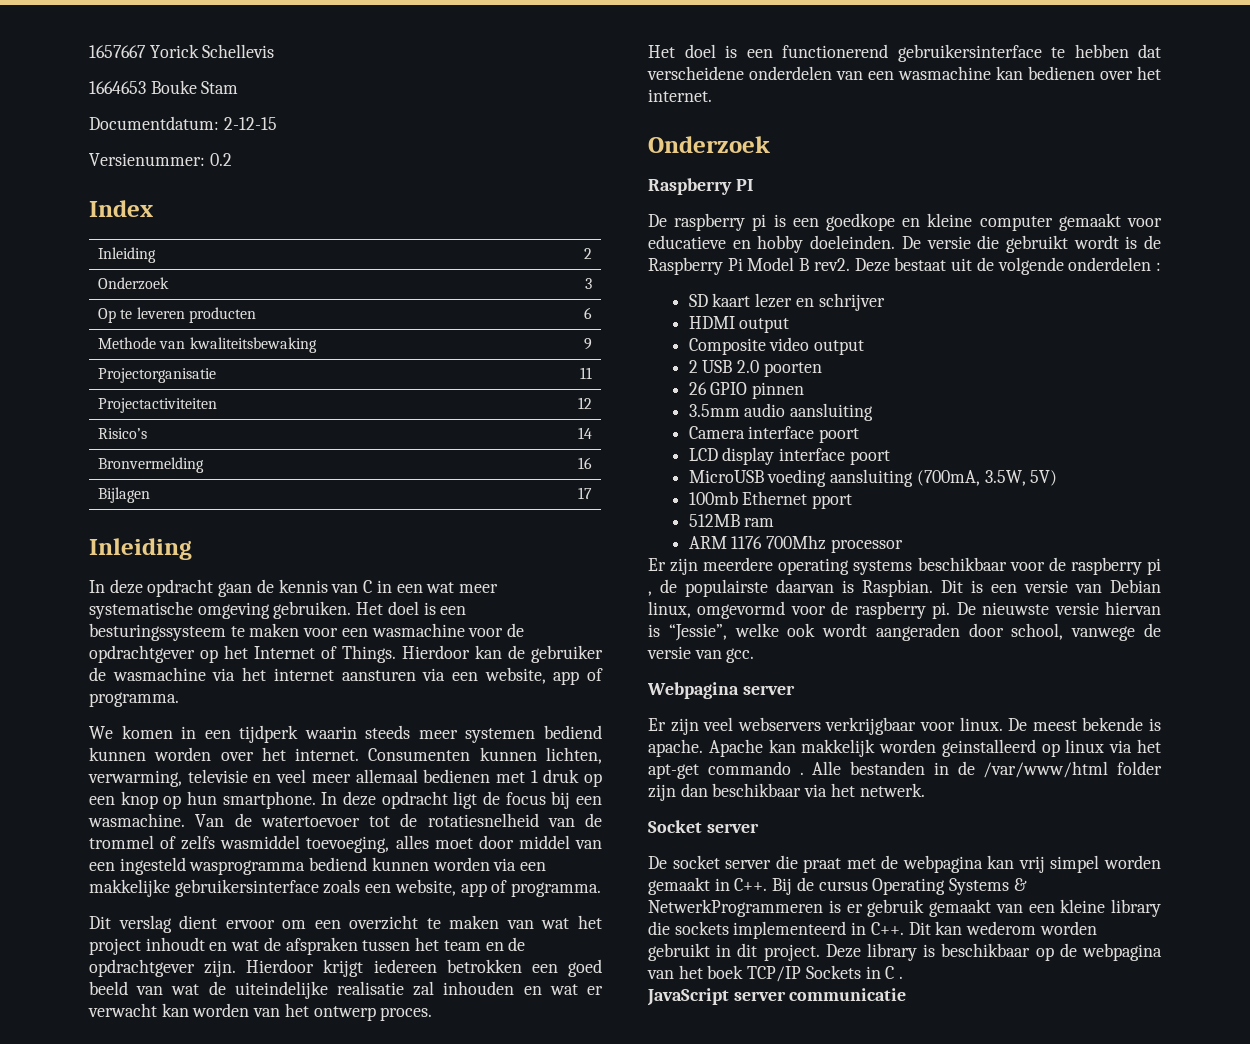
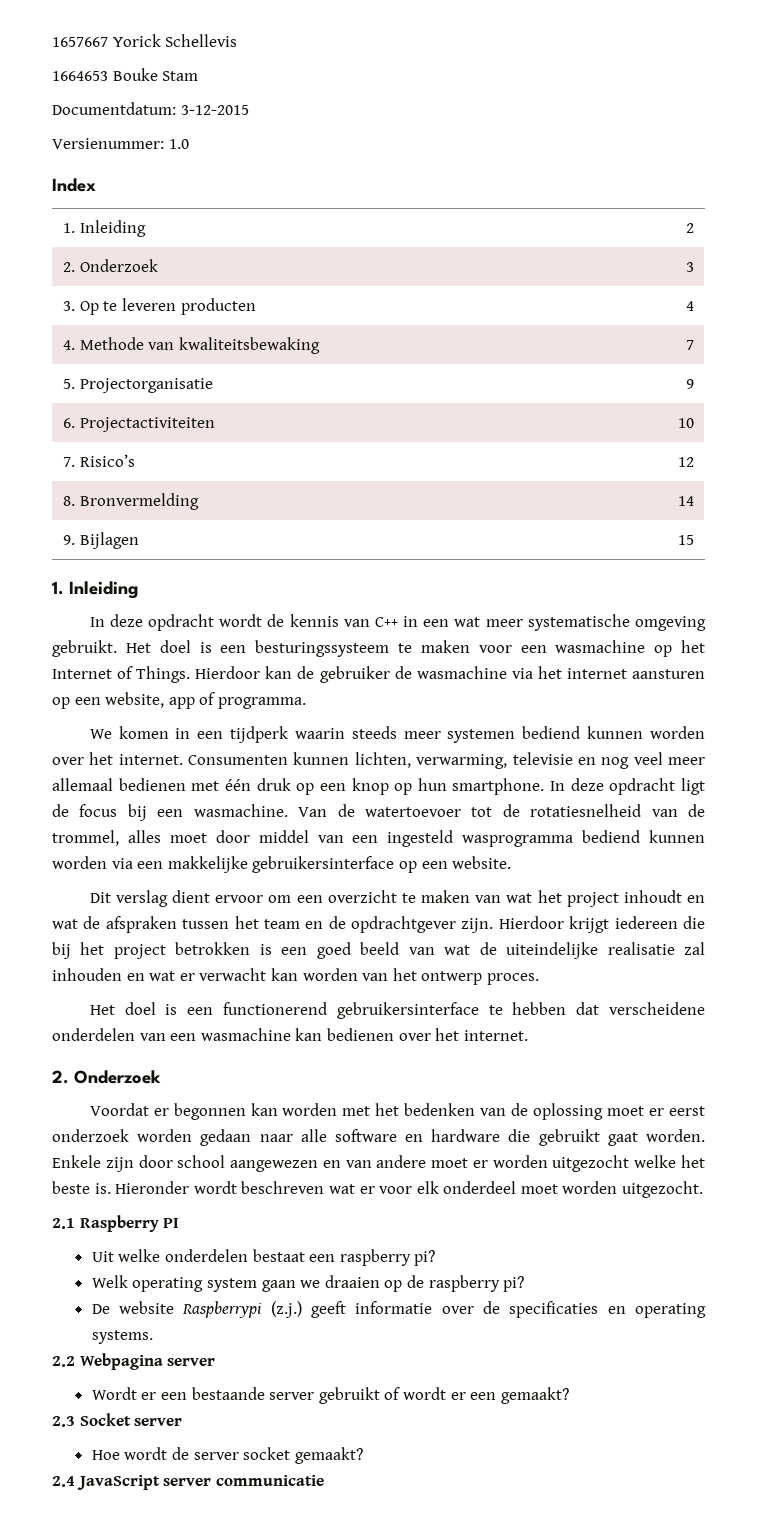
- Documentdatum: 2-12-15
+ Documentdatum: 3-12-2015
- Versienummer: 0.2
+ Versienummer: 1.0
- Inleiding | 2
+ 1. Inleiding | 2
- Onderzoek | 3
+ 2. Onderzoek | 3
- Op te leveren producten | 6
- Methode van kwaliteitsbewaking | 9
- Projectorganisatie | 11
- Projectactiviteiten | 12
+ 3. Op te leveren producten | 4
+ 4. Methode van kwaliteitsbewaking | 7
+ 5. Projectorganisatie | 9
+ 6. Projectactiviteiten | 10
+ 7. Risico’s | 12
- Risico’s | 14
+ 8. Bronvermelding | 14
- Bronvermelding | 16
- Bijlagen | 17
- Inleiding
+ 9. Bijlagen | 15
+ 1. Inleiding
- In deze opdracht gaan de kennis van C in een wat meer systematische omgeving gebruiken.
+ In deze opdracht wordt de kennis van C++ in een wat meer systematische omgeving gebruikt.
- Het doel is een besturingssysteem te maken voor een wasmachine voor de opdrachtgever op het Internet of Things.
+ Het doel is een besturingssysteem te maken voor een wasmachine op het Internet of Things.
- Hierdoor kan de gebruiker de wasmachine via het internet aansturen via een website, app of programma.
+ Hierdoor kan de gebruiker de wasmachine via het internet aansturen op een website, app of programma.
- Consumenten kunnen lichten, verwarming, televisie en veel meer allemaal bedienen met 1 druk op een knop op hun smartphone.
+ Consumenten kunnen lichten, verwarming, televisie en nog veel meer allemaal bedienen met één druk op een knop op hun smartphone.
- Van de watertoevoer tot de rotatiesnelheid van de trommel of zelfs wasmiddel toevoeging, alles moet door middel van een ingesteld wasprogramma bediend kunnen worden via een makkelijke gebruikersinterface zoals een website, app of programma.
+ Van de watertoevoer tot de rotatiesnelheid van de trommel, alles moet door middel van een ingesteld wasprogramma bediend kunnen worden via een makkelijke gebruikersinterface op een website.
- Hierdoor krijgt iedereen betrokken een goed beeld van wat de uiteindelijke realisatie zal inhouden en wat er verwacht kan worden van het ontwerp proces.
+ Hierdoor krijgt iedereen die bij het project betrokken is een goed beeld van wat de uiteindelijke realisatie zal inhouden en wat er verwacht kan worden van het ontwerp proces.
  Het doel is een functionerend gebruikersinterface te hebben dat verscheidene onderdelen van een wasmachine kan bedienen over het internet.
- Onderzoek
+ 2. Onderzoek
- Raspberry PI
- De raspberry pi is een goedkope en kleine computer gemaakt voor educatieve en hobby doeleinden. De versie die gebruikt wordt is de Raspberry Pi Model B rev2. Deze bestaat uit de volgende onderdelen :
- SD kaart lezer en schrijver
- HDMI output
- Composite video output
- 2 USB 2.0 poorten
- 26 GPIO pinnen
- 3.5mm audio aansluiting
- Camera interface poort
- LCD display interface poort
- MicroUSB voeding aansluiting (700mA, 3.5W, 5V)
- 100mb Ethernet pport
- 512MB ram
- ARM 1176 700Mhz processor
- Er zijn meerdere operating systems beschikbaar voor de raspberry pi , de populairste daarvan is Raspbian. Dit is een versie van Debian linux, omgevormd voor de raspberry pi. De nieuwste versie hiervan is “Jessie”, welke ook wordt aangeraden door school, vanwege de versie van gcc.
- Webpagina server
- Er zijn veel webservers verkrijgbaar voor linux. De meest bekende is apache. Apache kan makkelijk worden geinstalleerd op linux via het apt-get commando . Alle bestanden in de /var/www/html folder zijn dan beschikbaar via het netwerk.
- Socket server
- De socket server die praat met de webpagina kan vrij simpel worden gemaakt in C++. Bij de cursus Operating Systems & NetwerkProgrammeren is er gebruik gemaakt van een kleine library die sockets implementeerd in C++. Dit kan wederom worden gebruikt in dit project. Deze library is beschikbaar op de webpagina van het boek TCP/IP Sockets in C .
- JavaScript server communicatie
+ Voordat er begonnen kan worden met het bedenken van de oplossing moet er eerst onderzoek worden gedaan naar alle software en hardware die gebruikt gaat worden. Enkele zijn door school aangewezen en van andere moet er worden uitgezocht welke het beste is. Hieronder wordt beschreven wat er voor elk onderdeel moet worden uitgezocht.
+ 2.1 Raspberry PI
+ Uit welke onderdelen bestaat een raspberry pi?
+ Welk operating system gaan we draaien op de raspberry pi?
+ De website Raspberrypi (z.j.) geeft informatie over de specificaties en operating systems.
+ 2.2 Webpagina server
+ Wordt er een bestaande server gebruikt of wordt er een gemaakt?
+ 2.3 Socket server
+ Hoe wordt de server socket gemaakt?
+ 2.4 JavaScript server communicatie

